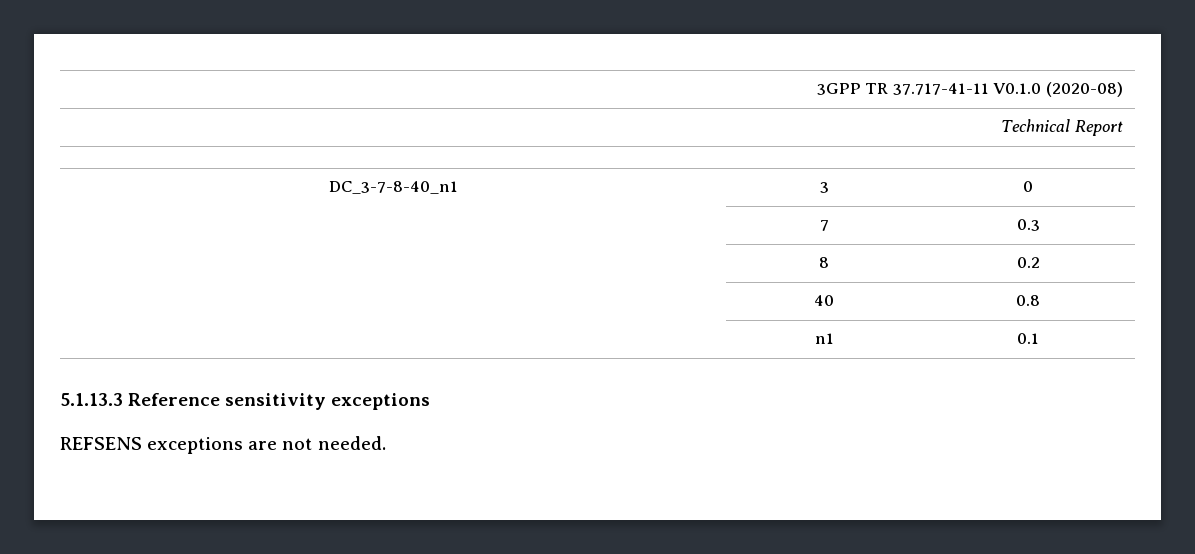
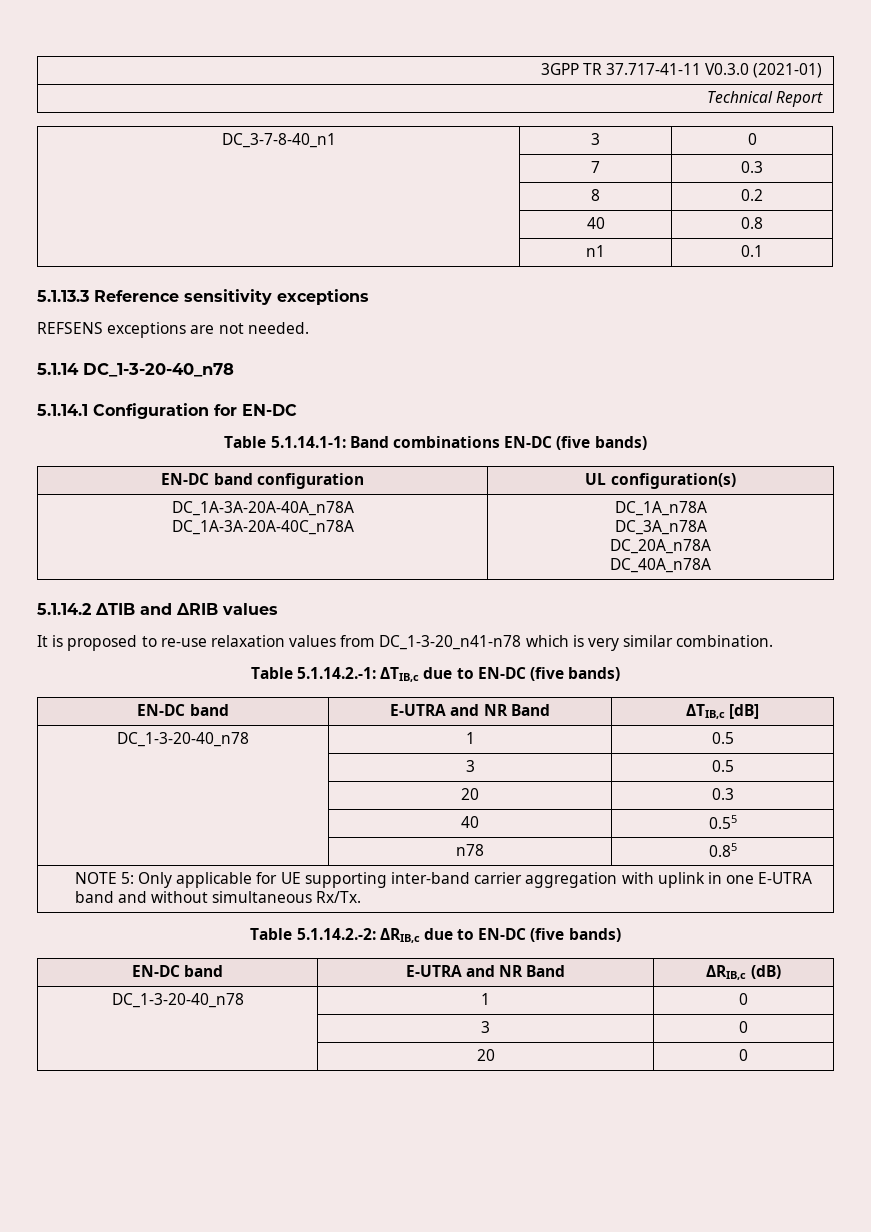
- 3GPP TR 37.717-41-11 V0.1.0 (2020-08)
+ 3GPP TR 37.717-41-11 V0.3.0 (2021-01)
+ 5.1.14 DC_1-3-20-40_n78
+ 5.1.14.1 Configuration for EN-DC
+ Table 5.1.14.1-1: Band combinations EN-DC (five bands)
+ EN-DC band configuration | UL configuration(s)
+ DC_1A-3A-20A-40A_n78A
+ DC_1A-3A-20A-40C_n78A | DC_1A_n78A
+ DC_3A_n78A
+ DC_20A_n78A
+ DC_40A_n78A
+ 5.1.14.2 ∆TIB and ∆RIB values
+ It is proposed to re-use relaxation values from DC_1-3-20_n41-n78 which is very similar combination.
+ Table 5.1.14.2.-1: ΔTIB,c due to EN-DC (five bands)
+ EN-DC band | E-UTRA and NR Band | ΔTIB,c [dB]
+ DC_1-3-20-40_n78 | 1 | 0.5
+ | 3 | 0.5
+ | 20 | 0.3
+ | 40 | 0.55
+ | n78 | 0.85
+ NOTE 5: Only applicable for UE supporting inter-band carrier aggregation with uplink in one E-UTRA band and without simultaneous Rx/Tx.
+ Table 5.1.14.2.-2: ΔRIB,c due to EN-DC (five bands)
+ EN-DC band | E-UTRA and NR Band | ΔRIB,c (dB)
+ DC_1-3-20-40_n78 | 1 | 0
+ | 3 | 0
+ | 20 | 0

